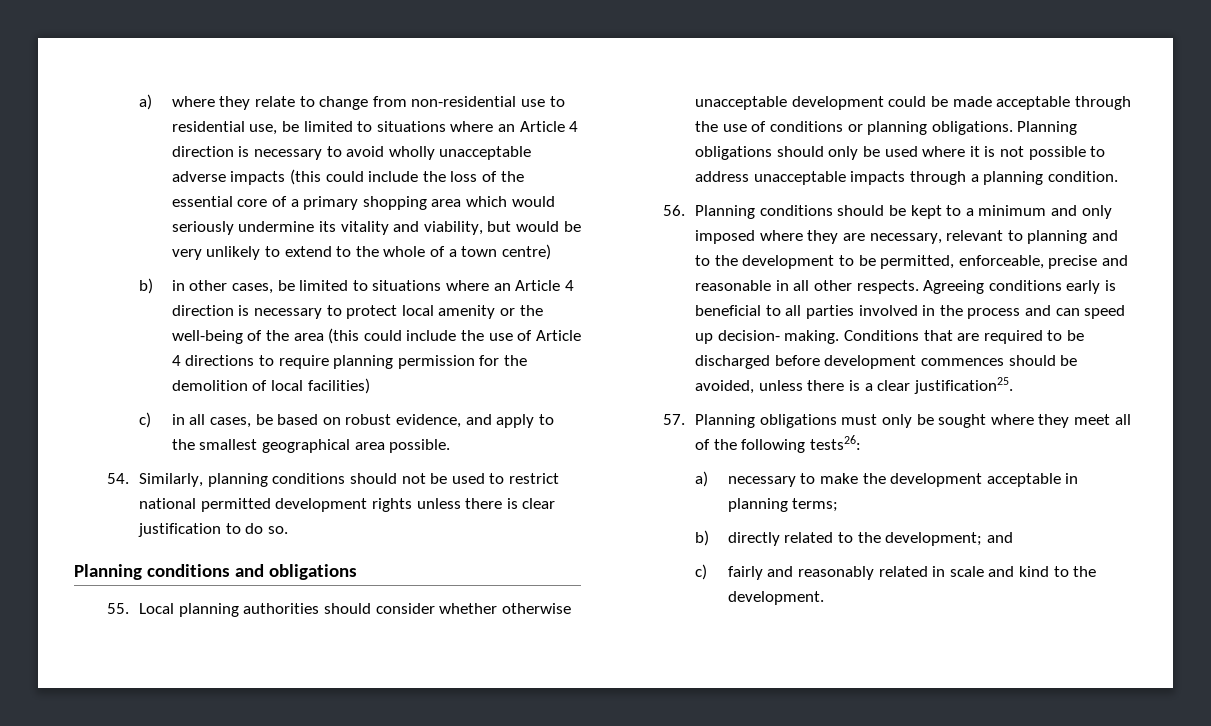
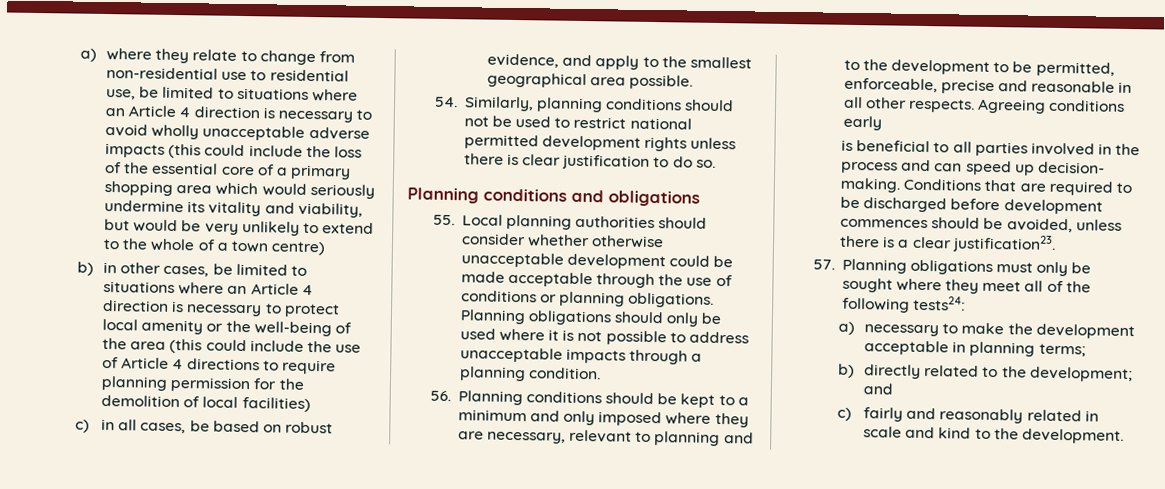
- Agreeing conditions early is beneficial to all parties involved in the process and can speed up decision- making.
+ Agreeing conditions early
+ is beneficial to all parties involved in the process and can speed up decision- making.
- Conditions that are required to be discharged before development commences should be avoided, unless there is a clear justification25.
+ Conditions that are required to be discharged before development commences should be avoided, unless there is a clear justification23.
- 57. Planning obligations must only be sought where they meet all of the following tests26:
+ 57. Planning obligations must only be sought where they meet all of the following tests24:

